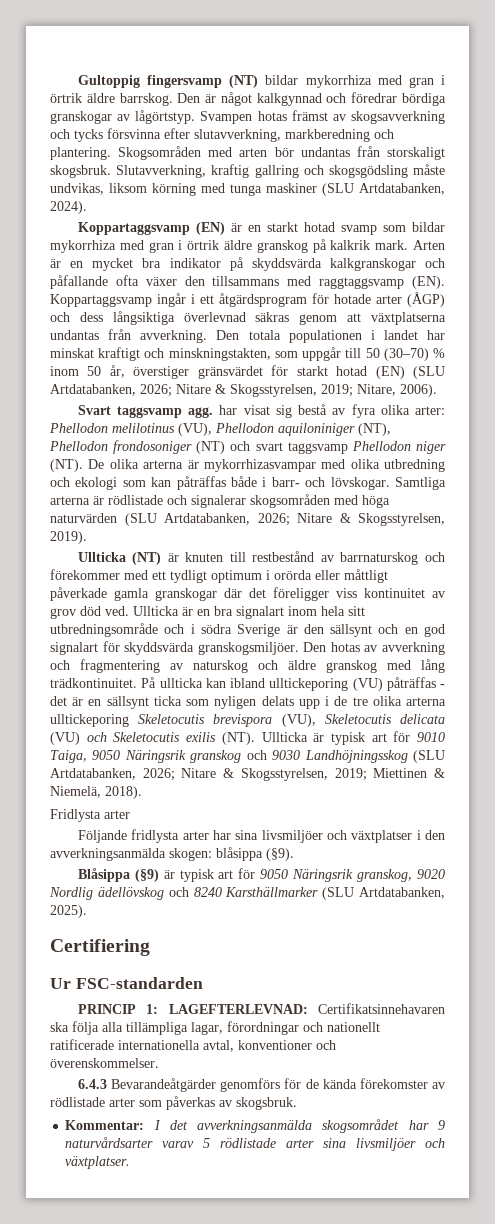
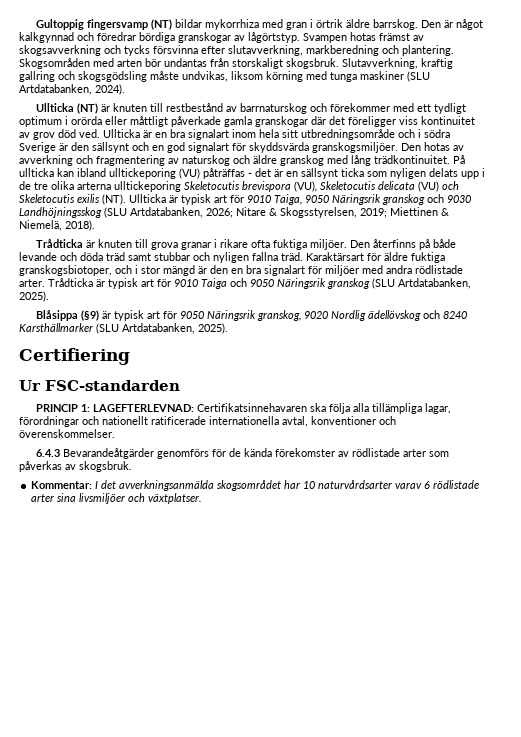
- Koppartaggsvamp (EN) är en starkt hotad svamp som bildar mykorrhiza med gran i örtrik äldre granskog på kalkrik mark. Arten är en mycket bra indikator på skyddsvärda kalkgranskogar och påfallande ofta växer den tillsammans med raggtaggsvamp (EN). Koppartaggsvamp ingår i ett åtgärdsprogram för hotade arter (ÅGP) och dess långsiktiga överlevnad säkras genom att växtplatserna undantas från avverkning. Den totala populationen i landet har minskat kraftigt och minskningstakten, som uppgår till 50 (30–70) % inom 50 år, överstiger gränsvärdet för starkt hotad (EN) (SLU Artdatabanken, 2026; Nitare & Skogsstyrelsen, 2019; Nitare, 2006).
- Svart taggsvamp agg. har visat sig bestå av fyra olika arter: Phellodon melilotinus (VU), Phellodon aquiloniniger (NT), Phellodon frondosoniger (NT) och svart taggsvamp Phellodon niger (NT). De olika arterna är mykorrhizasvampar med olika utbredning och ekologi som kan påträffas både i barr- och lövskogar. Samtliga arterna är rödlistade och signalerar skogsområden med höga naturvärden (SLU Artdatabanken, 2026; Nitare & Skogsstyrelsen, 2019).
- Fridlysta arter
- Följande fridlysta arter har sina livsmiljöer och växtplatser i den avverkningsanmälda skogen: blåsippa (§9).
+ Trådticka är knuten till grova granar i rikare ofta fuktiga miljöer. Den återfinns på både levande och döda träd samt stubbar och nyligen fallna träd. Karaktärsart för äldre fuktiga granskogsbiotoper, och i stor mängd är den en bra signalart för miljöer med andra rödlistade arter. Trådticka är typisk art för 9010 Taiga och 9050 Näringsrik granskog (SLU Artdatabanken, 2025).
- Kommentar: I det avverkningsanmälda skogsområdet har 9 naturvårdsarter varav 5 rödlistade arter sina livsmiljöer och växtplatser.
+ Kommentar: I det avverkningsanmälda skogsområdet har 10 naturvårdsarter varav 6 rödlistade arter sina livsmiljöer och växtplatser.

